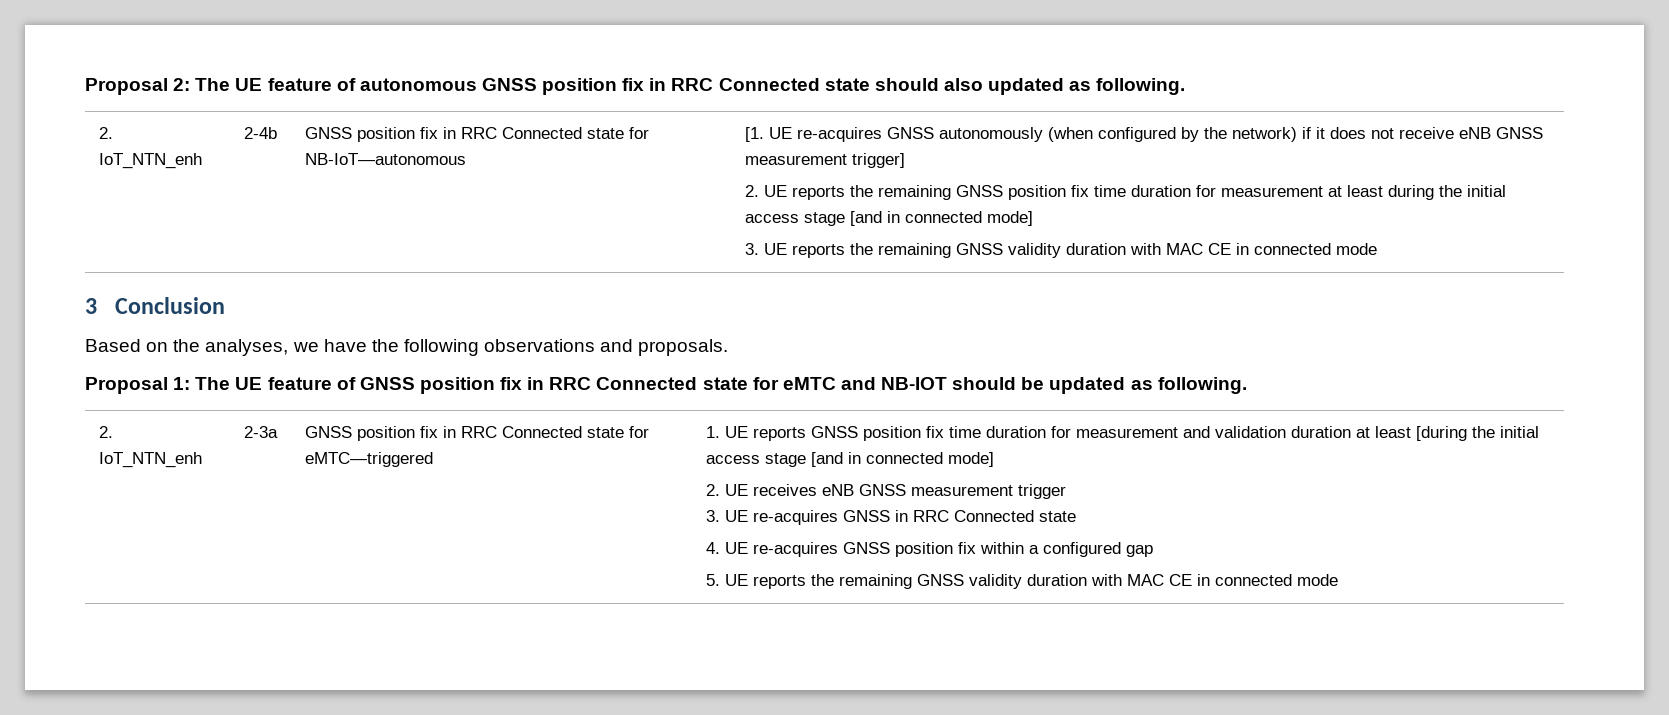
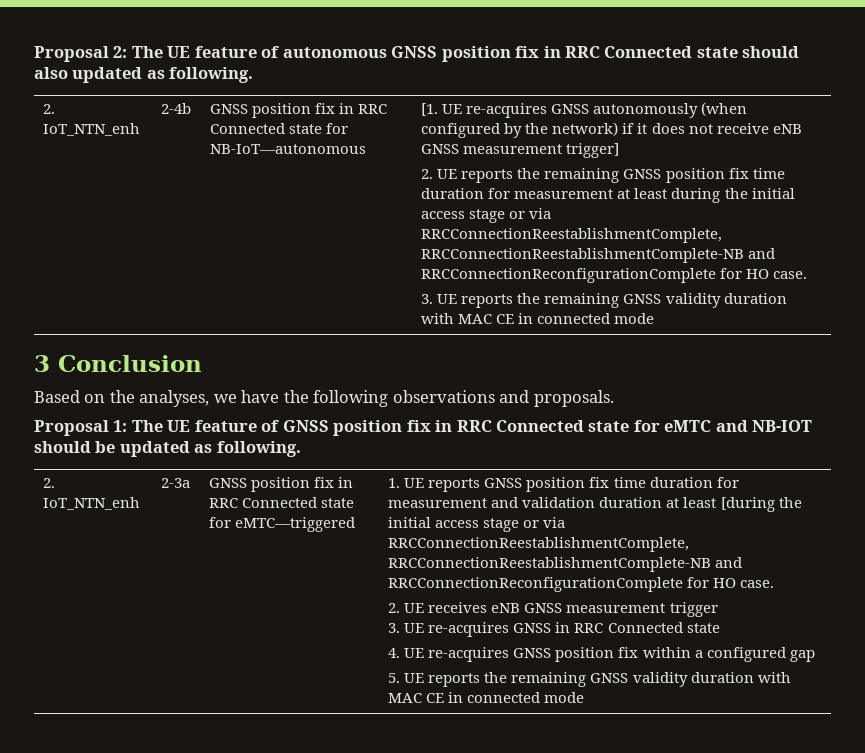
- 2. UE reports the remaining GNSS position fix time duration for measurement at least during the initial access stage [and in connected mode]
+ 2. UE reports the remaining GNSS position fix time duration for measurement at least during the initial access stage or via RRCConnectionReestablishmentComplete, RRCConnectionReestablishmentComplete-NB and RRCConnectionReconfigurationComplete for HO case.
- 1. UE reports GNSS position fix time duration for measurement and validation duration at least [during the initial access stage [and in connected mode]
+ 1. UE reports GNSS position fix time duration for measurement and validation duration at least [during the initial access stage or via RRCConnectionReestablishmentComplete, RRCConnectionReestablishmentComplete-NB and RRCConnectionReconfigurationComplete for HO case.

